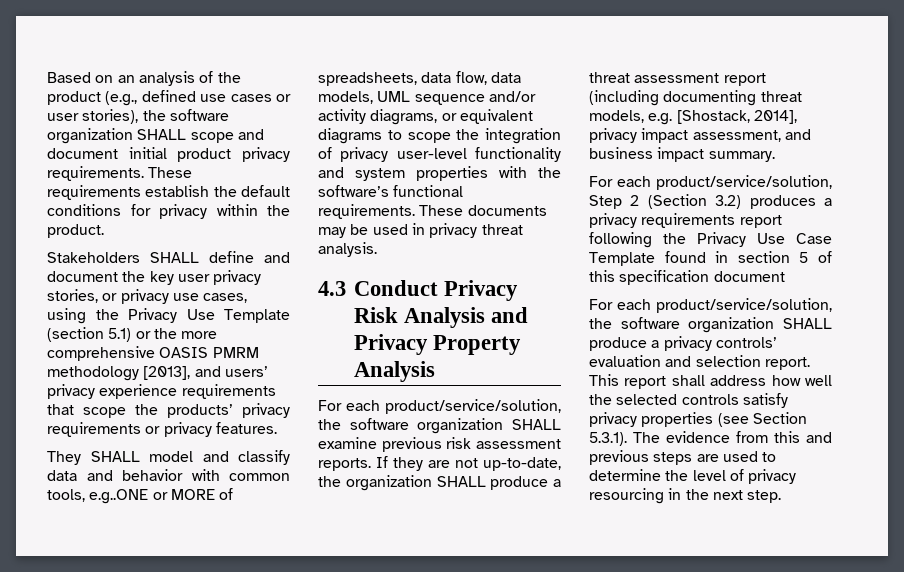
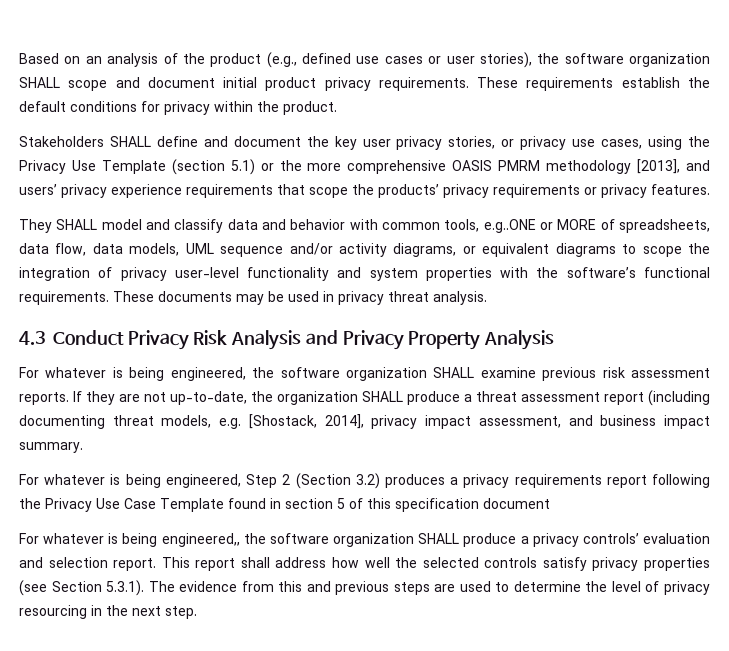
- For each product/service/solution, the software organization SHALL examine previous risk assessment reports.
+ For whatever is being engineered, the software organization SHALL examine previous risk assessment reports.
- For each product/service/solution, Step 2 (Section 3.2) produces a privacy requirements report following the Privacy Use Case Template found in section 5 of this specification document
+ For whatever is being engineered, Step 2 (Section 3.2) produces a privacy requirements report following the Privacy Use Case Template found in section 5 of this specification document
- For each product/service/solution, the software organization SHALL produce a privacy controls’ evaluation and selection report.
+ For whatever is being engineered,, the software organization SHALL produce a privacy controls’ evaluation and selection report.

